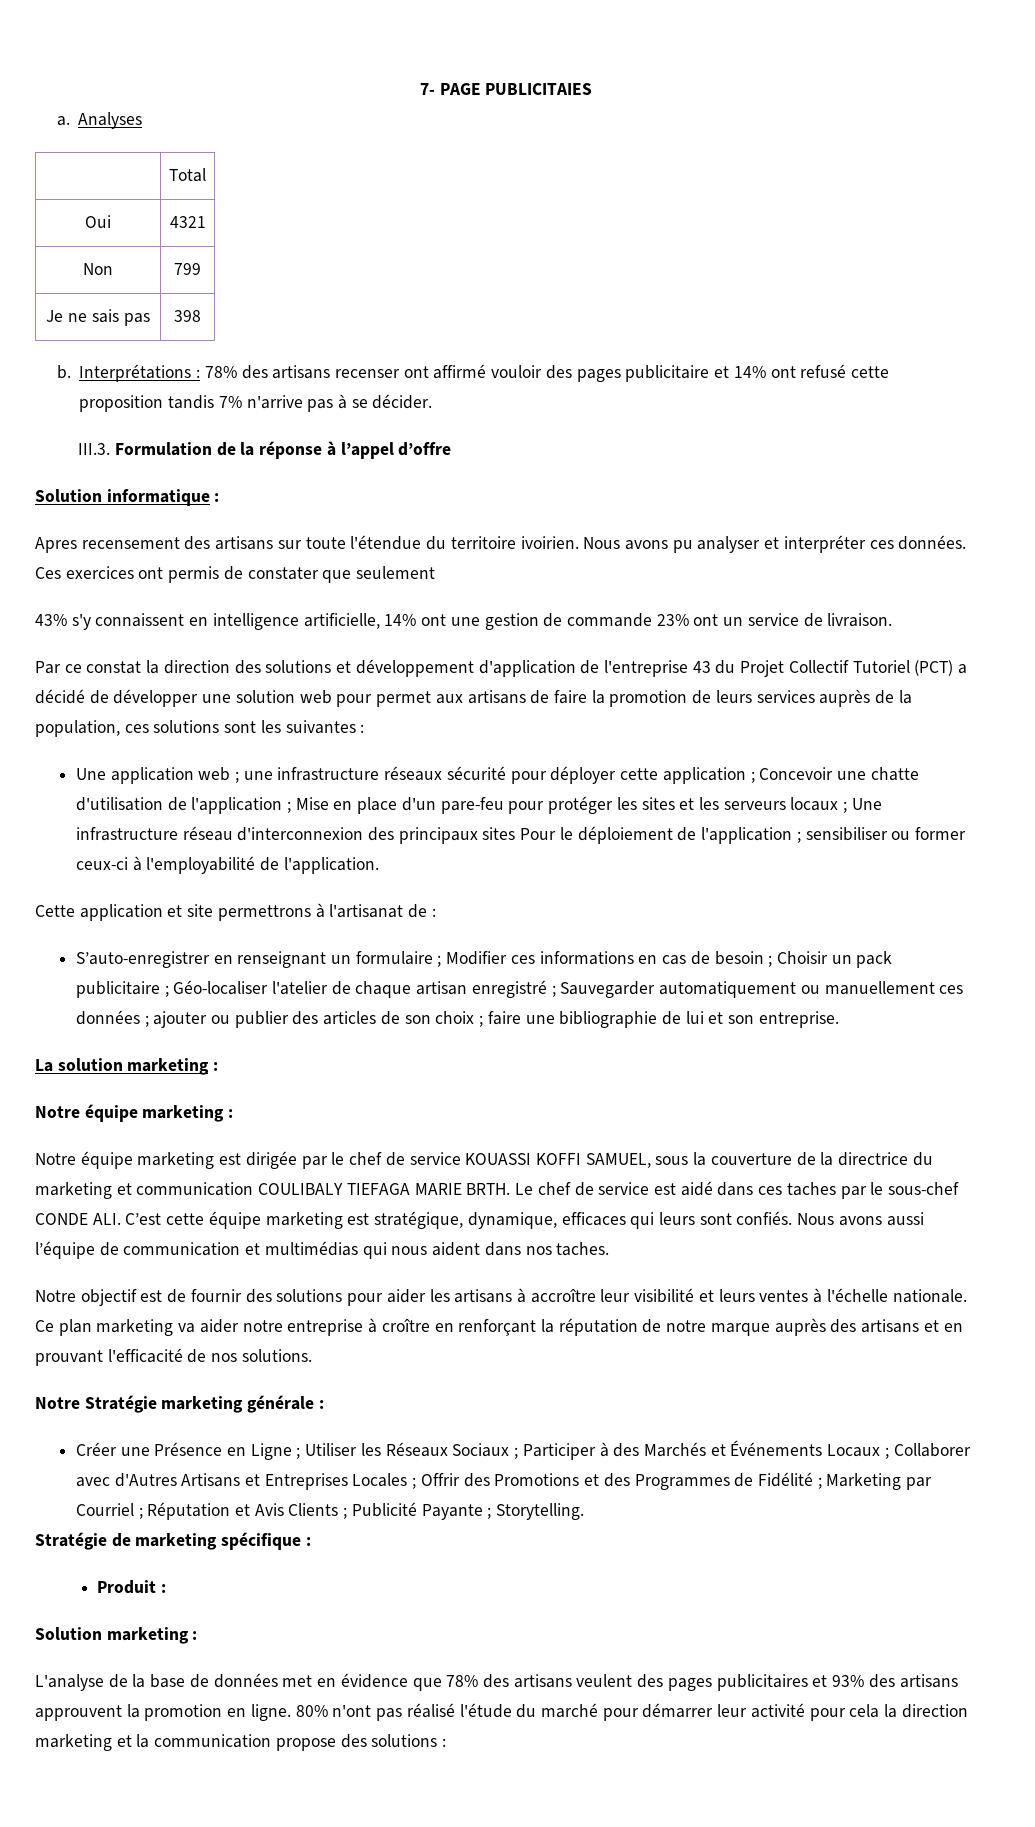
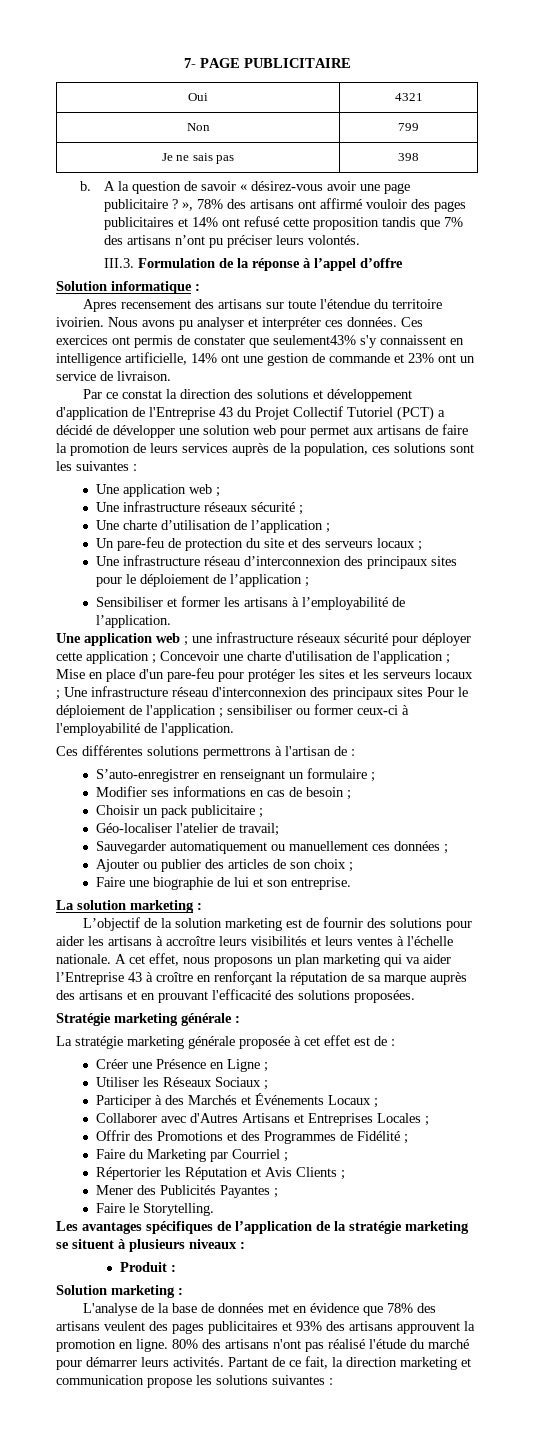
- 7- PAGE PUBLICITAIES
- a. Analyses
- | Total
+ 7- PAGE PUBLICITAIRE
- Interprétations : 78% des artisans recenser ont affirmé vouloir des pages publicitaire et 14% ont refusé cette proposition tandis 7% n'arrive pas à se décider.
+ A la question de savoir « désirez-vous avoir une page publicitaire ? », 78% des artisans ont affirmé vouloir des pages publicitaires et 14% ont refusé cette proposition tandis que 7% des artisans n’ont pu préciser leurs volontés.
- Ces exercices ont permis de constater que seulement
- 43% s'y connaissent en intelligence artificielle, 14% ont une gestion de commande 23% ont un service de livraison.
+ Ces exercices ont permis de constater que seulement43% s'y connaissent en intelligence artificielle, 14% ont une gestion de commande et 23% ont un service de livraison.
- Par ce constat la direction des solutions et développement d'application de l'entreprise 43 du Projet Collectif Tutoriel (PCT) a décidé de développer une solution web pour permet aux artisans de faire la promotion de leurs services auprès de la population, ces solutions sont les suivantes :
+ Par ce constat la direction des solutions et développement d'application de l'Entreprise 43 du Projet Collectif Tutoriel (PCT) a décidé de développer une solution web pour permet aux artisans de faire la promotion de leurs services auprès de la population, ces solutions sont les suivantes :
+ Une application web ;
+ Une infrastructure réseaux sécurité ;
+ Une charte d’utilisation de l’application ;
+ Un pare-feu de protection du site et des serveurs locaux ;
+ Une infrastructure réseau d’interconnexion des principaux sites pour le déploiement de l’application ;
+ Sensibiliser et former les artisans à l’employabilité de l’application.
- Concevoir une chatte d'utilisation de l'application ;
+ Concevoir une charte d'utilisation de l'application ;
- Cette application et site permettrons à l'artisanat de :
+ Ces différentes solutions permettrons à l'artisan de :
- S’auto-enregistrer en renseignant un formulaire ; Modifier ces informations en cas de besoin ; Choisir un pack publicitaire ; Géo-localiser l'atelier de chaque artisan enregistré ; Sauvegarder automatiquement ou manuellement ces données ; ajouter ou publier des articles de son choix ; faire une bibliographie de lui et son entreprise.
+ S’auto-enregistrer en renseignant un formulaire ;
+ Modifier ses informations en cas de besoin ;
+ Choisir un pack publicitaire ;
+ Géo-localiser l'atelier de travail;
+ Sauvegarder automatiquement ou manuellement ces données ;
+ Ajouter ou publier des articles de son choix ;
+ Faire une biographie de lui et son entreprise.
- Notre équipe marketing :
- Notre équipe marketing est dirigée par le chef de service KOUASSI KOFFI SAMUEL, sous la couverture de la directrice du marketing et communication COULIBALY TIEFAGA MARIE BRTH. Le chef de service est aidé dans ces taches par le sous-chef CONDE ALI. C’est cette équipe marketing est stratégique, dynamique, efficaces qui leurs sont confiés. Nous avons aussi l’équipe de communication et multimédias qui nous aident dans nos taches.
- Notre objectif est de fournir des solutions pour aider les artisans à accroître leur visibilité et leurs ventes à l'échelle nationale.
+ L’objectif de la solution marketing est de fournir des solutions pour aider les artisans à accroître leurs visibilités et leurs ventes à l'échelle nationale.
- Ce plan marketing va aider notre entreprise à croître en renforçant la réputation de notre marque auprès des artisans et en prouvant l'efficacité de nos solutions.
- Notre Stratégie marketing générale :
+ A cet effet, nous proposons un plan marketing qui va aider l’Entreprise 43 à croître en renforçant la réputation de sa marque auprès des artisans et en prouvant l'efficacité des solutions proposées.
+ Stratégie marketing générale :
+ La stratégie marketing générale proposée à cet effet est de :
- Créer une Présence en Ligne ; Utiliser les Réseaux Sociaux ; Participer à des Marchés et Événements Locaux ; Collaborer avec d'Autres Artisans et Entreprises Locales ; Offrir des Promotions et des Programmes de Fidélité ; Marketing par Courriel ; Réputation et Avis Clients ; Publicité Payante ; Storytelling.
+ Créer une Présence en Ligne ;
+ Utiliser les Réseaux Sociaux ;
+ Participer à des Marchés et Événements Locaux ;
+ Collaborer avec d'Autres Artisans et Entreprises Locales ;
+ Offrir des Promotions et des Programmes de Fidélité ;
+ Faire du Marketing par Courriel ;
+ Répertorier les Réputation et Avis Clients ;
+ Mener des Publicités Payantes ;
+ Faire le Storytelling.
- Stratégie de marketing spécifique :
+ Les avantages spécifiques de l’application de la stratégie marketing se situent à plusieurs niveaux :
- 80% n'ont pas réalisé l'étude du marché pour démarrer leur activité pour cela la direction marketing et la communication propose des solutions :
+ 80% des artisans n'ont pas réalisé l'étude du marché pour démarrer leurs activités. Partant de ce fait, la direction marketing et communication propose les solutions suivantes :

